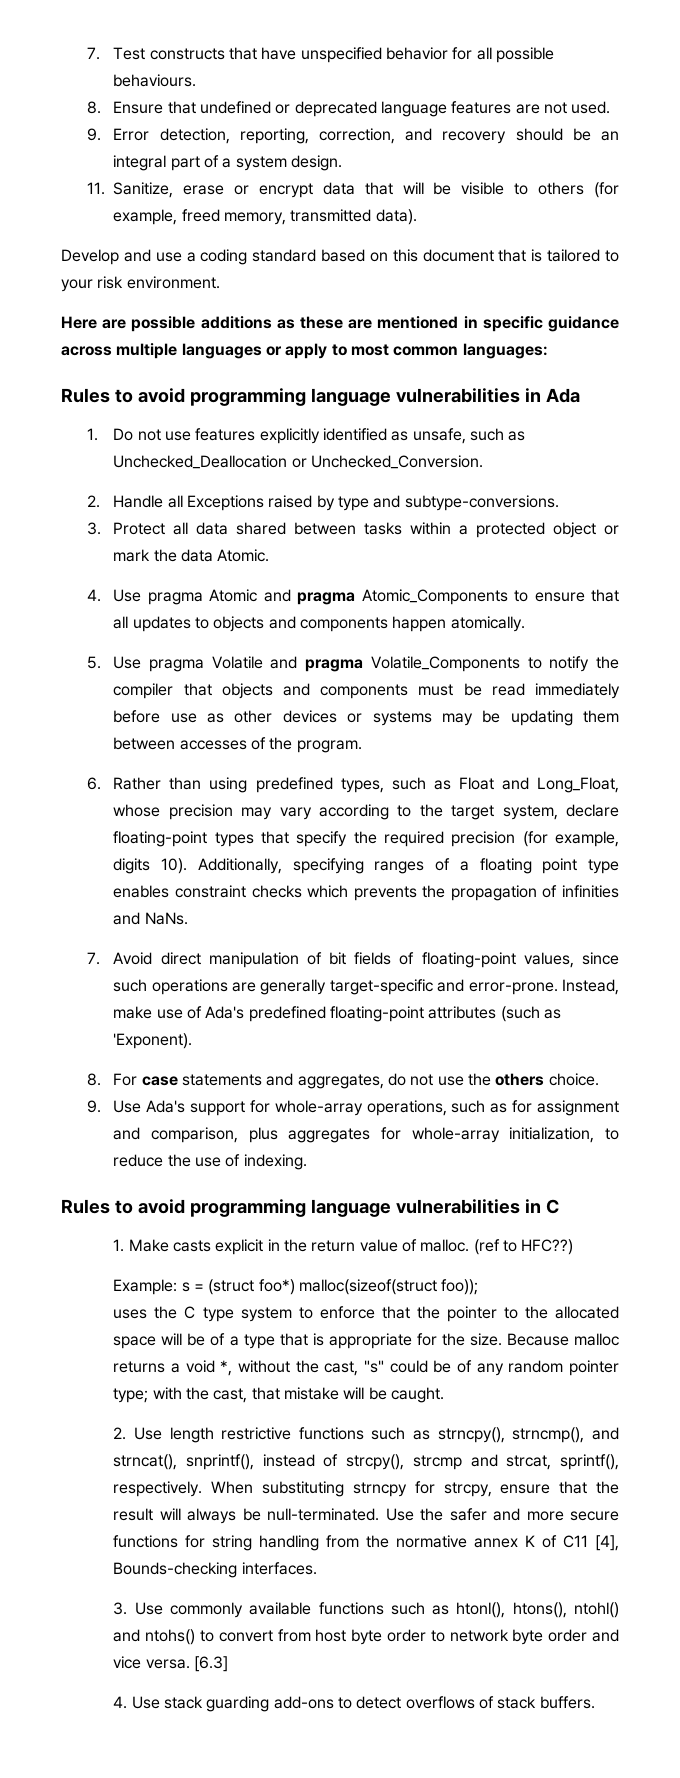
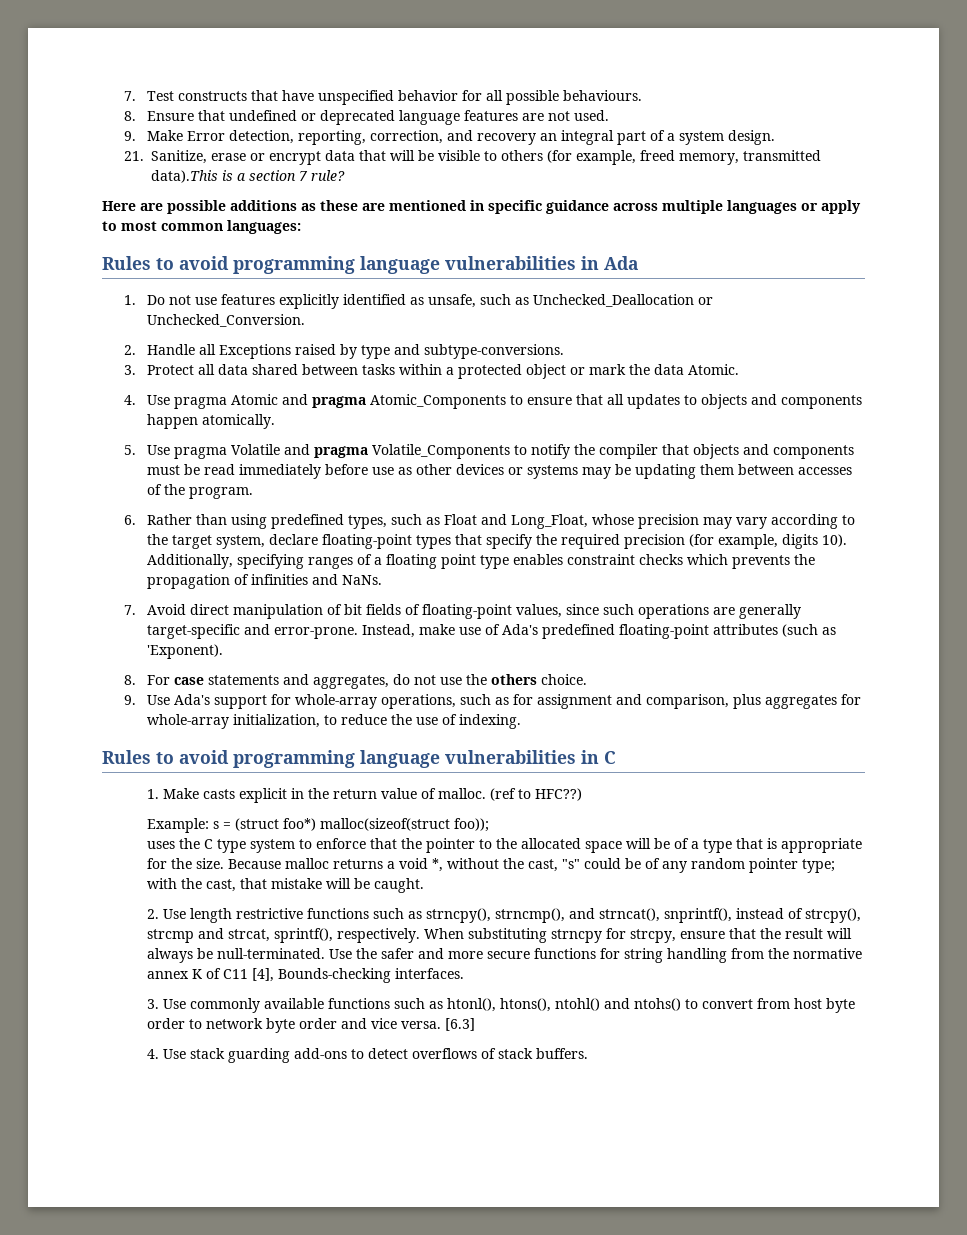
- 9. Error detection, reporting, correction, and recovery should be an integral part of a system design.
+ 9. Make Error detection, reporting, correction, and recovery an integral part of a system design.
- 11. Sanitize, erase or encrypt data that will be visible to others (for example, freed memory, transmitted data).
- Develop and use a coding standard based on this document that is tailored to your risk environment.
+ 21. Sanitize, erase or encrypt data that will be visible to others (for example, freed memory, transmitted data).This is a section 7 rule?

